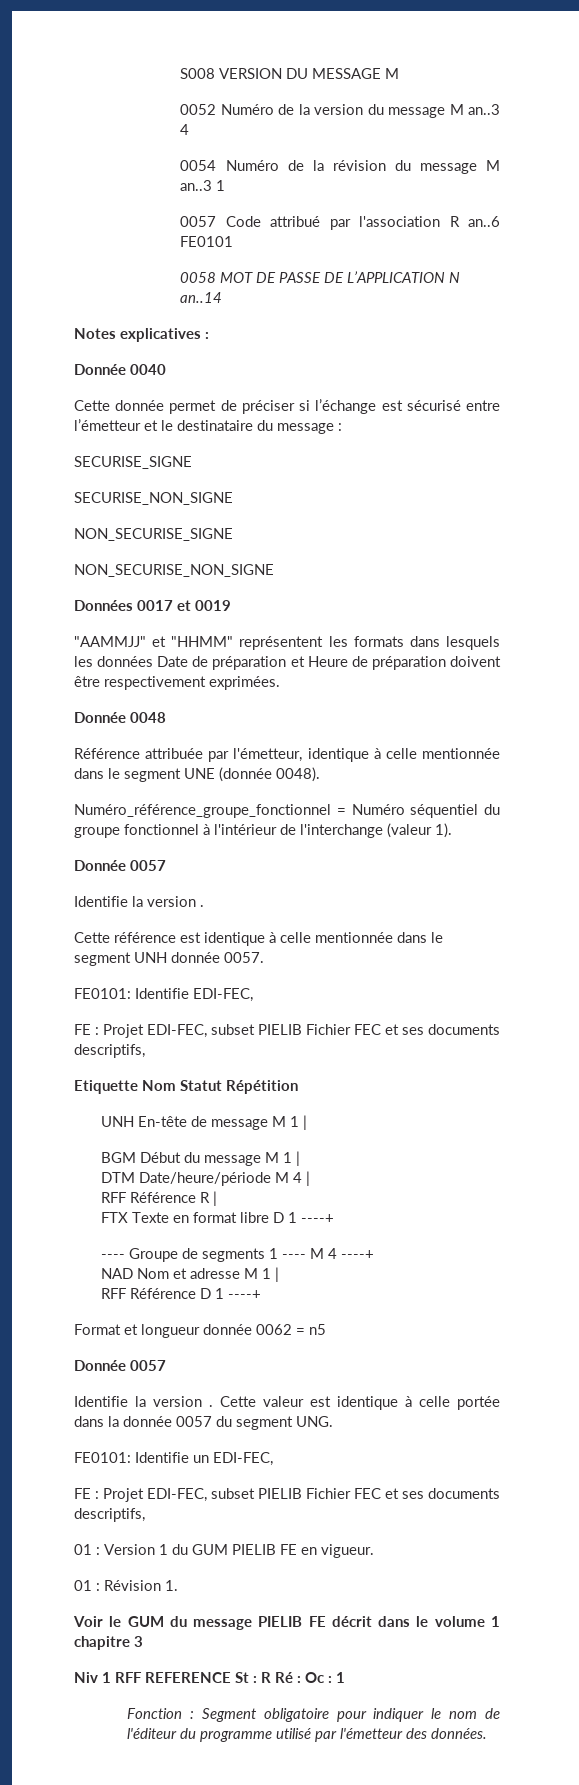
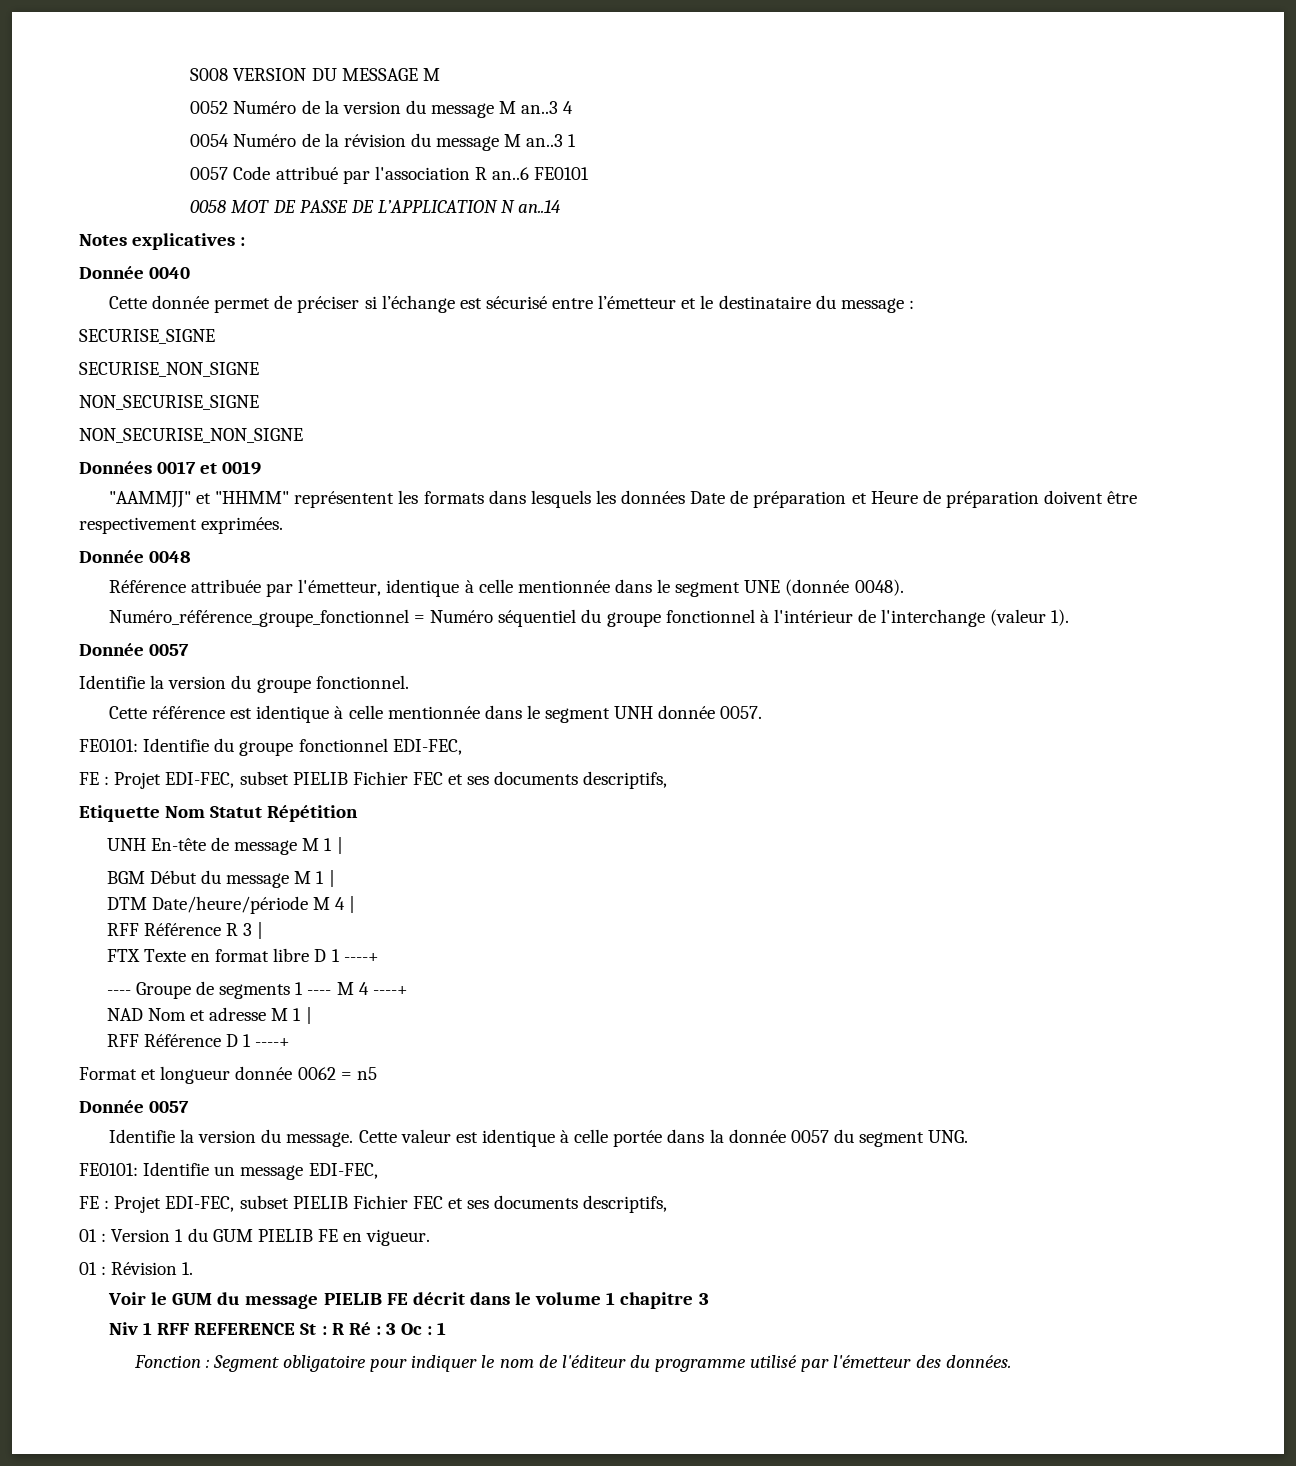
  Numéro_référence_groupe_fonctionnel = Numéro séquentiel du groupe fonctionnel à l'intérieur de l'interchange (valeur 1).
  Donnée 0057
- Identifie la version .
+ Identifie la version du groupe fonctionnel.
- FE0101: Identifie EDI-FEC,
+ FE0101: Identifie du groupe fonctionnel EDI-FEC,
- RFF Référence R |
+ RFF Référence R 3 |
  Format et longueur donnée 0062 = n5
  Donnée 0057
- Identifie la version .
+ Identifie la version du message.
- FE0101: Identifie un EDI-FEC,
+ FE0101: Identifie un message EDI-FEC,
- Niv 1 RFF REFERENCE St : R Ré : Oc : 1
+ Niv 1 RFF REFERENCE St : R Ré : 3 Oc : 1

